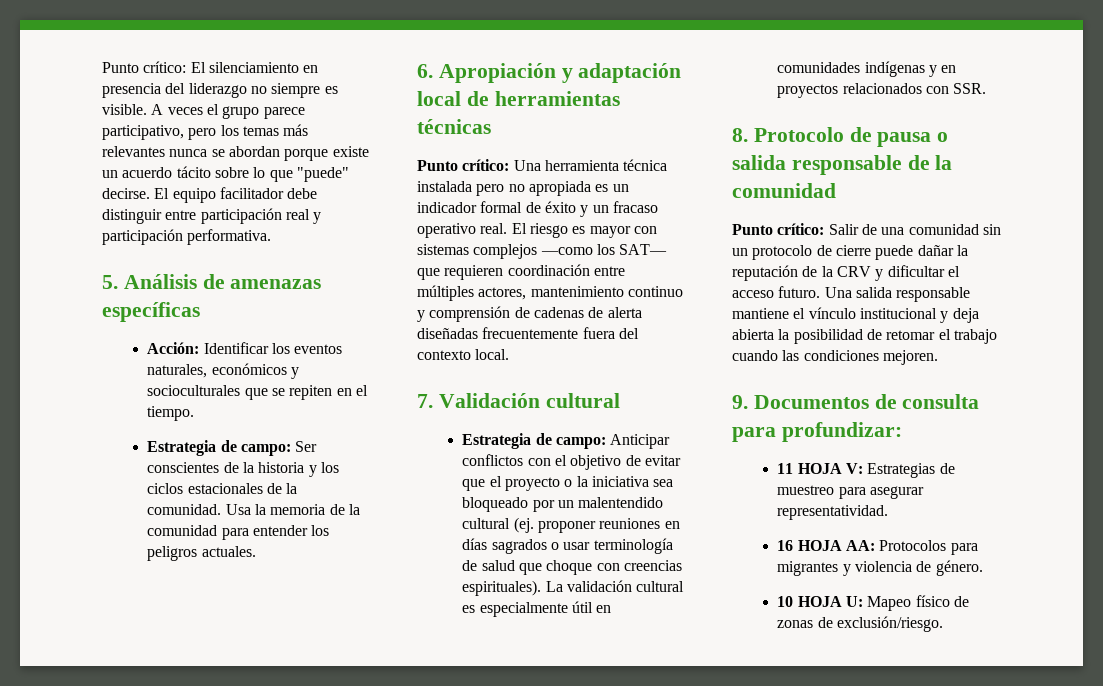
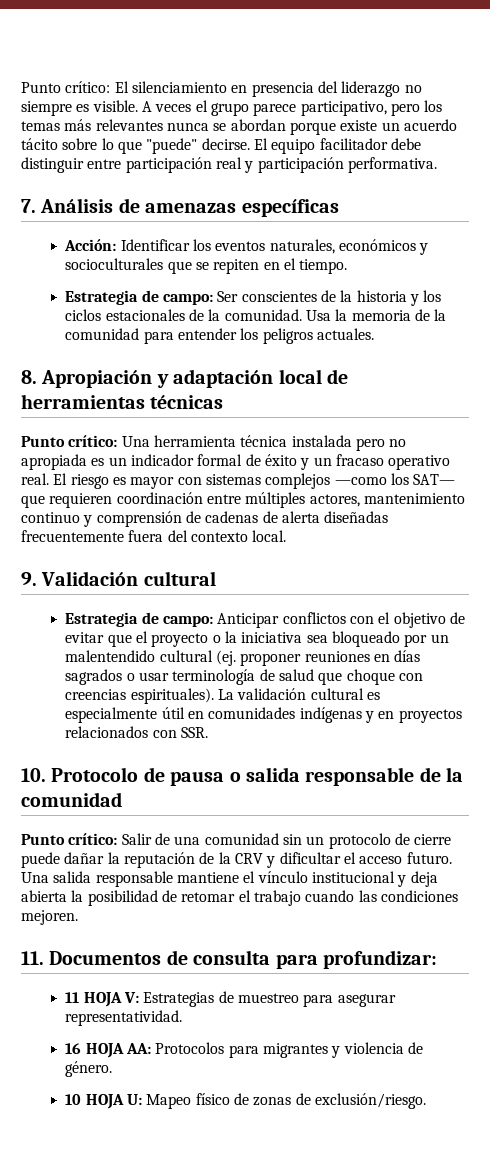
- 5. Análisis de amenazas específicas
+ 7. Análisis de amenazas específicas
- 6. Apropiación y adaptación local de herramientas técnicas
+ 8. Apropiación y adaptación local de herramientas técnicas
- 7. Validación cultural
+ 9. Validación cultural
- 8. Protocolo de pausa o salida responsable de la comunidad
+ 10. Protocolo de pausa o salida responsable de la comunidad
- 9. Documentos de consulta para profundizar:
+ 11. Documentos de consulta para profundizar:

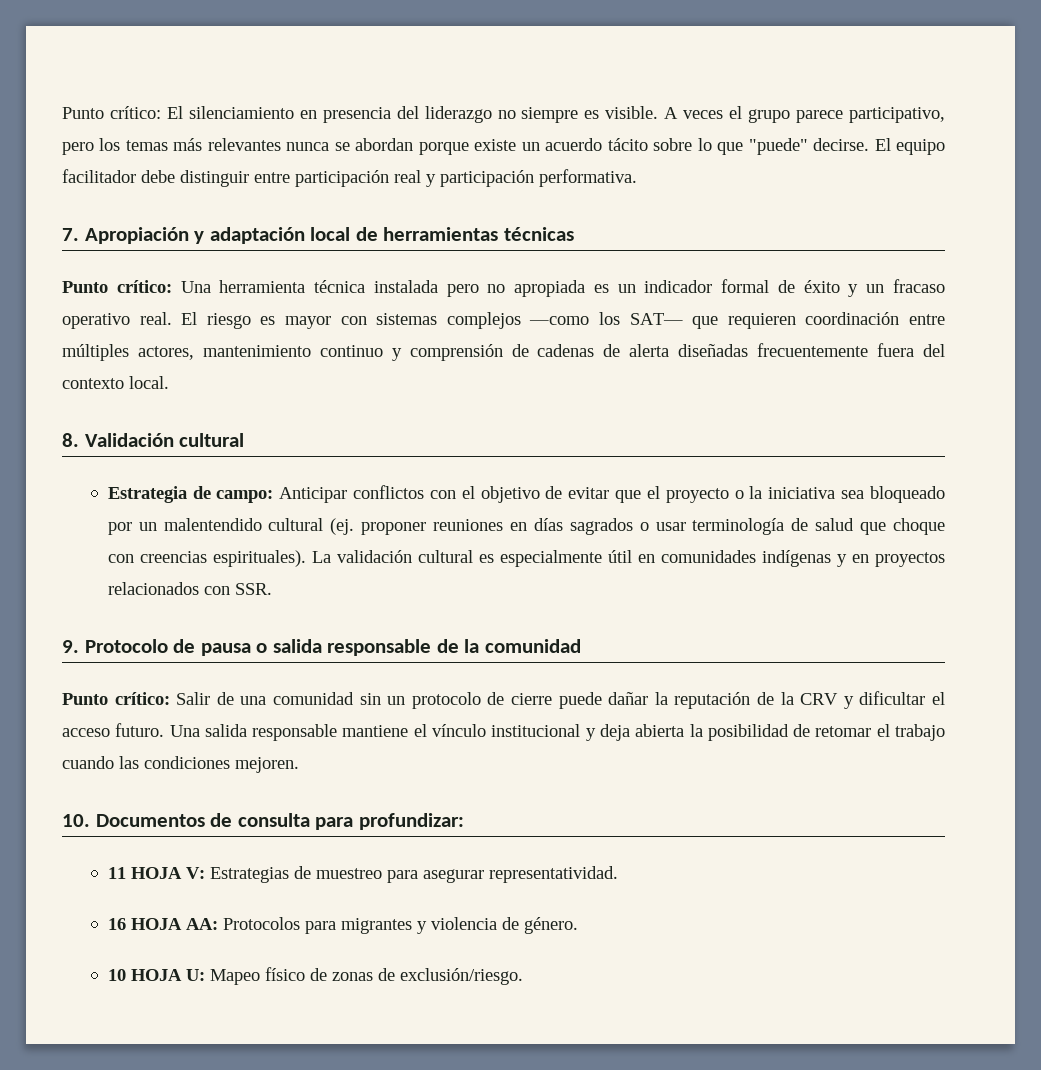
- 7. Análisis de amenazas específicas
- Acción: Identificar los eventos naturales, económicos y socioculturales que se repiten en el tiempo.
- Estrategia de campo: Ser conscientes de la historia y los ciclos estacionales de la comunidad. Usa la memoria de la comunidad para entender los peligros actuales.
- 8. Apropiación y adaptación local de herramientas técnicas
+ 7. Apropiación y adaptación local de herramientas técnicas
- 9. Validación cultural
+ 8. Validación cultural
- 10. Protocolo de pausa o salida responsable de la comunidad
+ 9. Protocolo de pausa o salida responsable de la comunidad
- 11. Documentos de consulta para profundizar:
+ 10. Documentos de consulta para profundizar:

